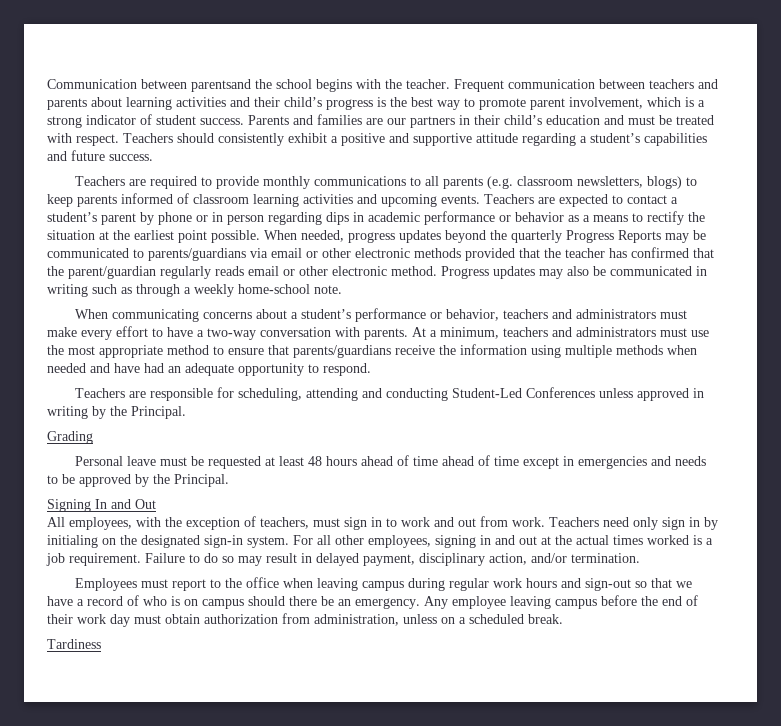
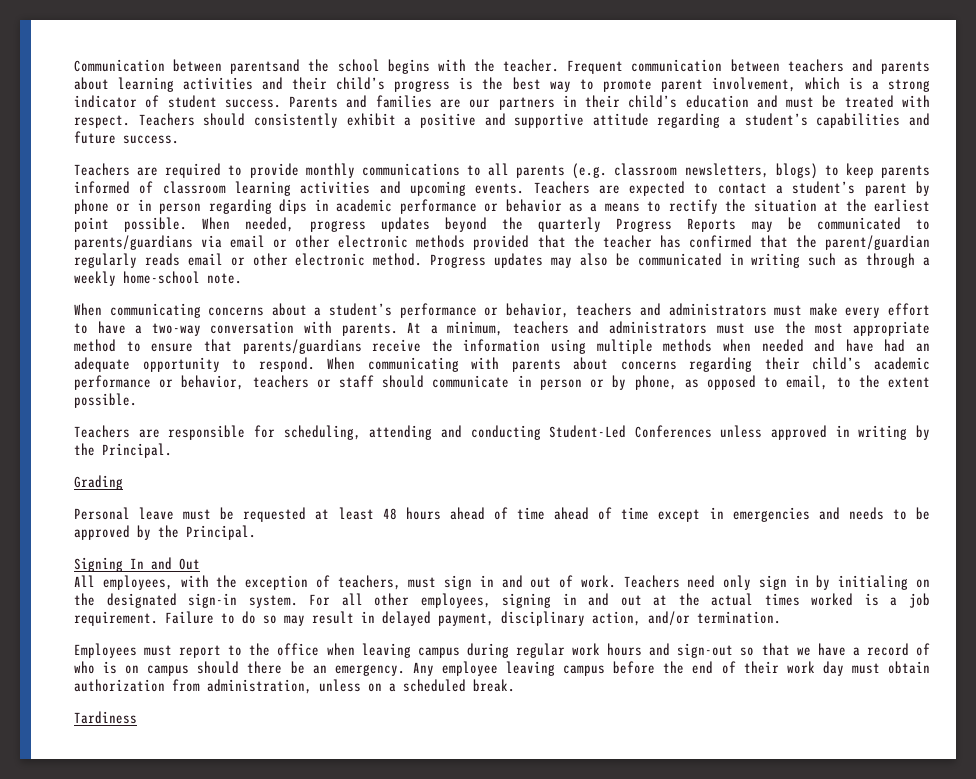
+ When communicating with parents about concerns regarding their child’s academic performance or behavior, teachers or staff should communicate in person or by phone, as opposed to email, to the extent possible.
- All employees, with the exception of teachers, must sign in to work and out from work.
+ All employees, with the exception of teachers, must sign in and out of work.

